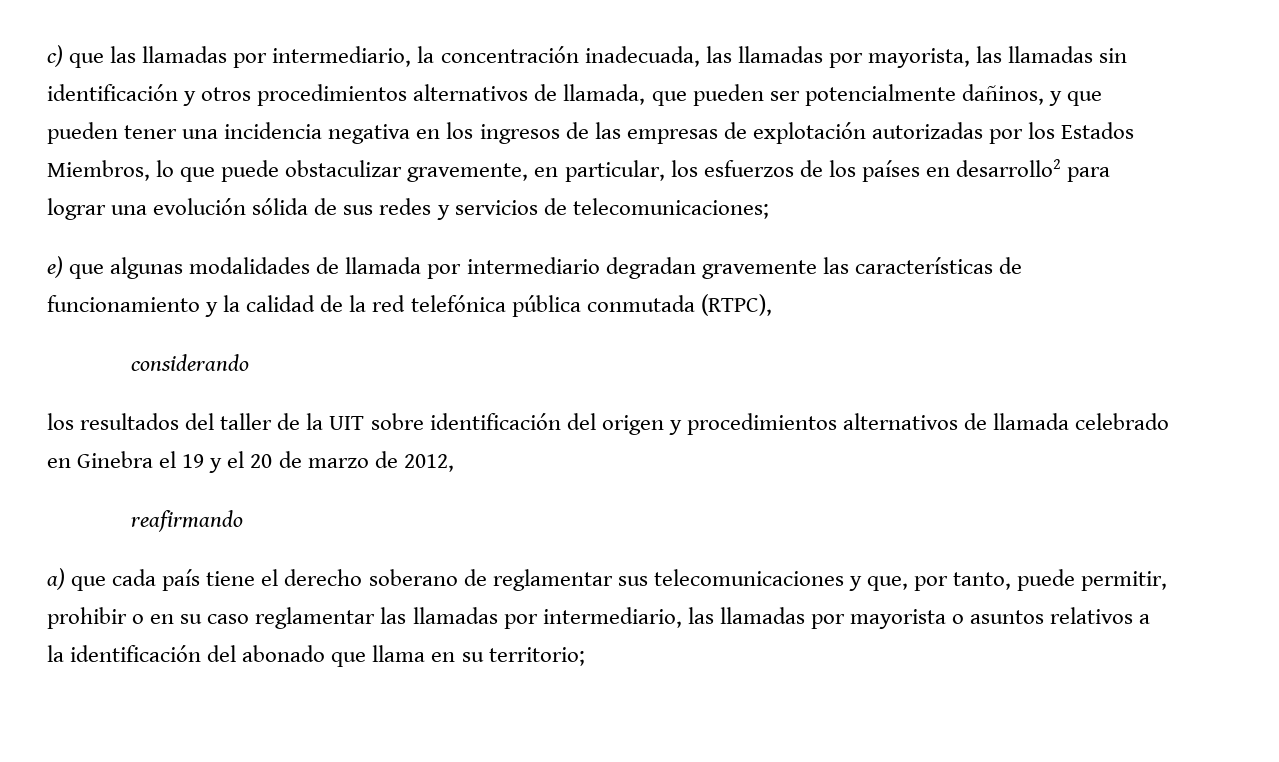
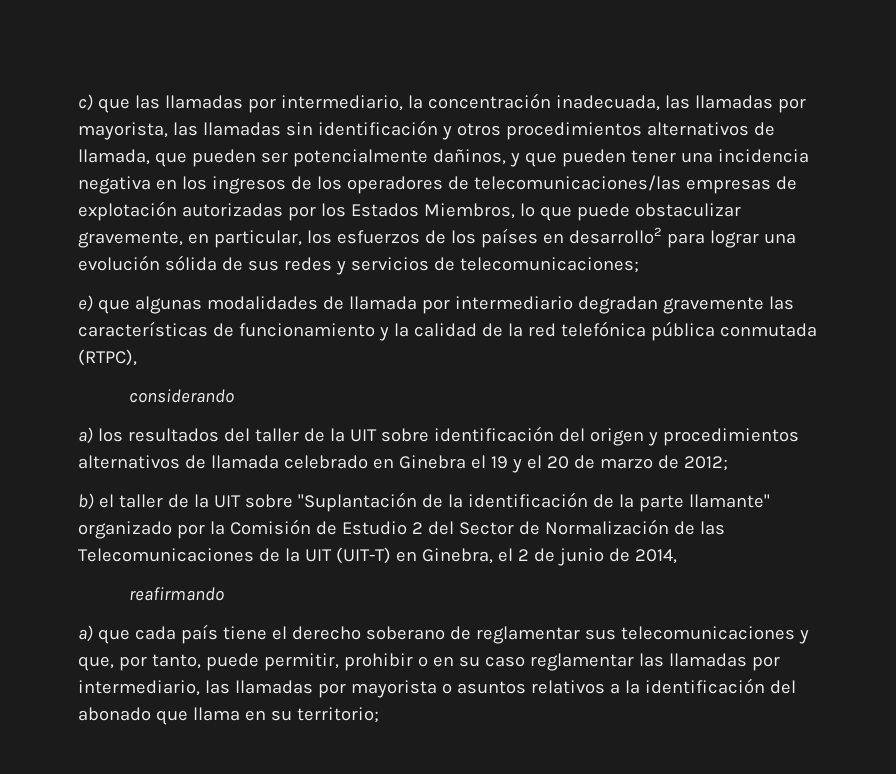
- c) que las llamadas por intermediario, la concentración inadecuada, las llamadas por mayorista, las llamadas sin identificación y otros procedimientos alternativos de llamada, que pueden ser potencialmente dañinos, y que pueden tener una incidencia negativa en los ingresos de las empresas de explotación autorizadas por los Estados Miembros, lo que puede obstaculizar gravemente, en particular, los esfuerzos de los países en desarrollo2 para lograr una evolución sólida de sus redes y servicios de telecomunicaciones;
+ c) que las llamadas por intermediario, la concentración inadecuada, las llamadas por mayorista, las llamadas sin identificación y otros procedimientos alternativos de llamada, que pueden ser potencialmente dañinos, y que pueden tener una incidencia negativa en los ingresos de los operadores de telecomunicaciones/las empresas de explotación autorizadas por los Estados Miembros, lo que puede obstaculizar gravemente, en particular, los esfuerzos de los países en desarrollo2 para lograr una evolución sólida de sus redes y servicios de telecomunicaciones;
- los resultados del taller de la UIT sobre identificación del origen y procedimientos alternativos de llamada celebrado en Ginebra el 19 y el 20 de marzo de 2012,
+ a) los resultados del taller de la UIT sobre identificación del origen y procedimientos alternativos de llamada celebrado en Ginebra el 19 y el 20 de marzo de 2012;
+ b) el taller de la UIT sobre "Suplantación de la identificación de la parte llamante" organizado por la Comisión de Estudio 2 del Sector de Normalización de las Telecomunicaciones de la UIT (UIT-T) en Ginebra, el 2 de junio de 2014,

